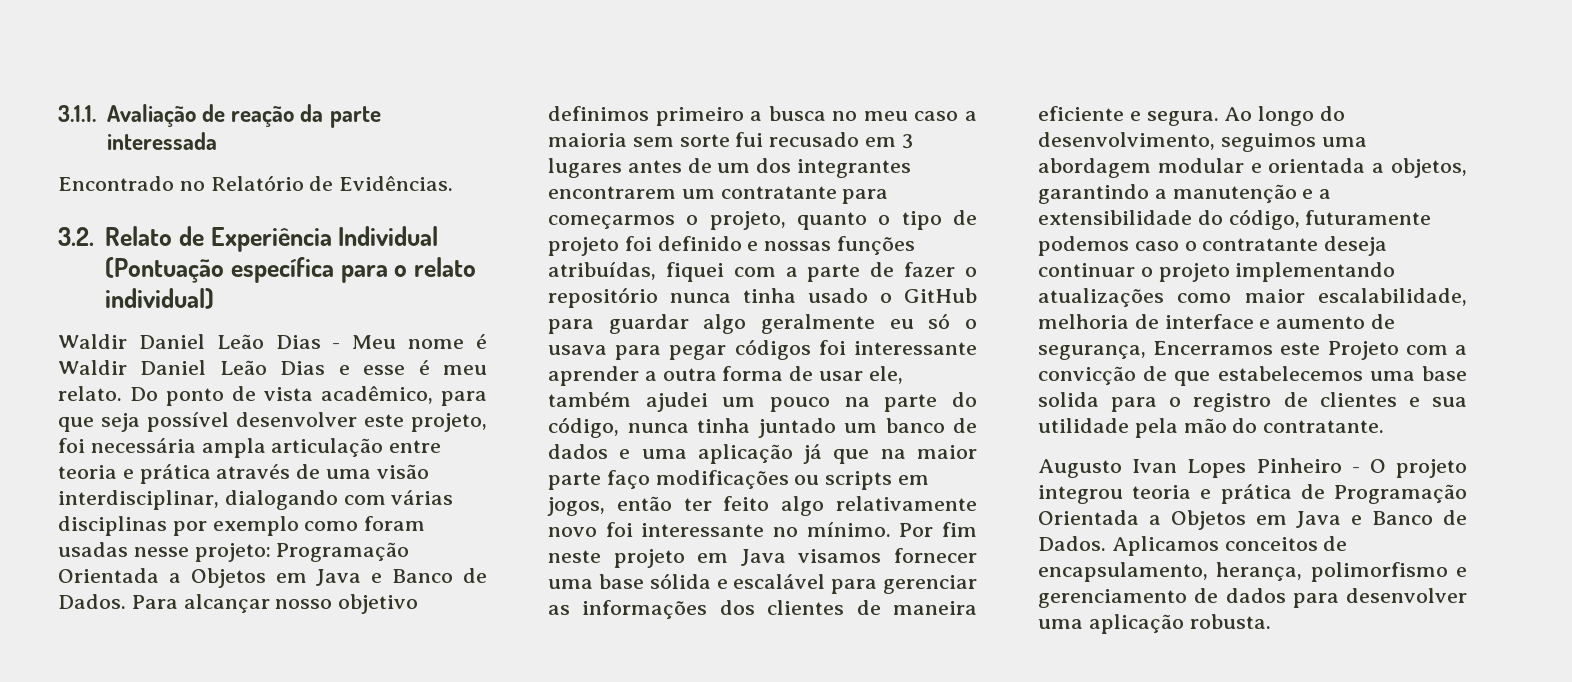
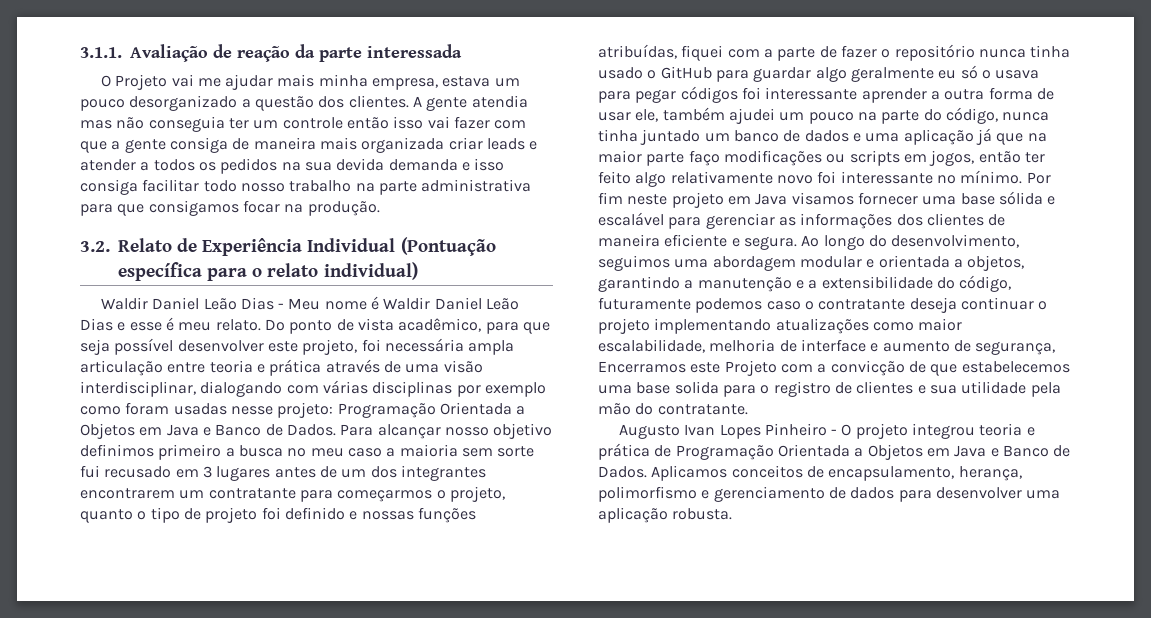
- Encontrado no Relatório de Evidências.
+ O Projeto vai me ajudar mais minha empresa, estava um pouco desorganizado a questão dos clientes. A gente atendia mas não conseguia ter um controle então isso vai fazer com que a gente consiga de maneira mais organizada criar leads e atender a todos os pedidos na sua devida demanda e isso consiga facilitar todo nosso trabalho na parte administrativa para que consigamos focar na produção.

